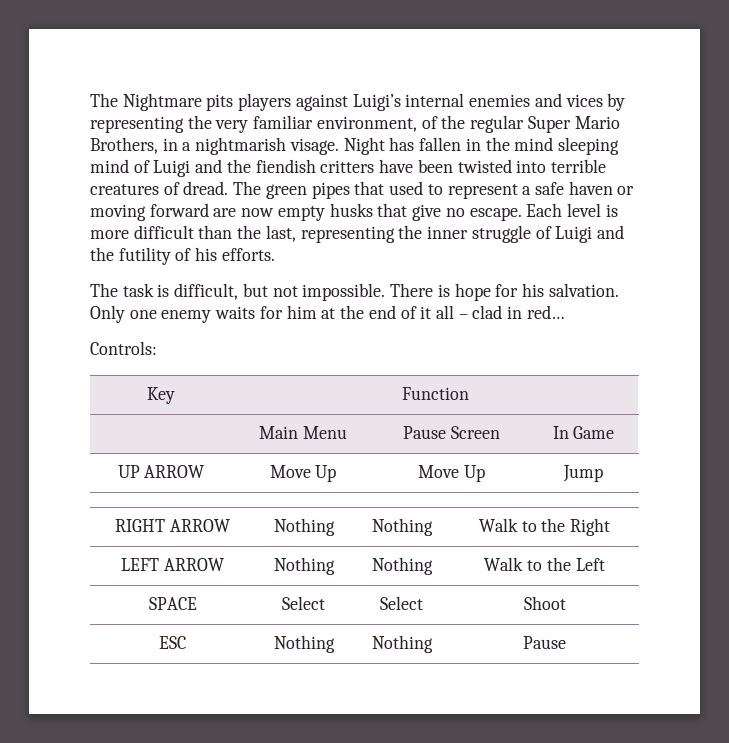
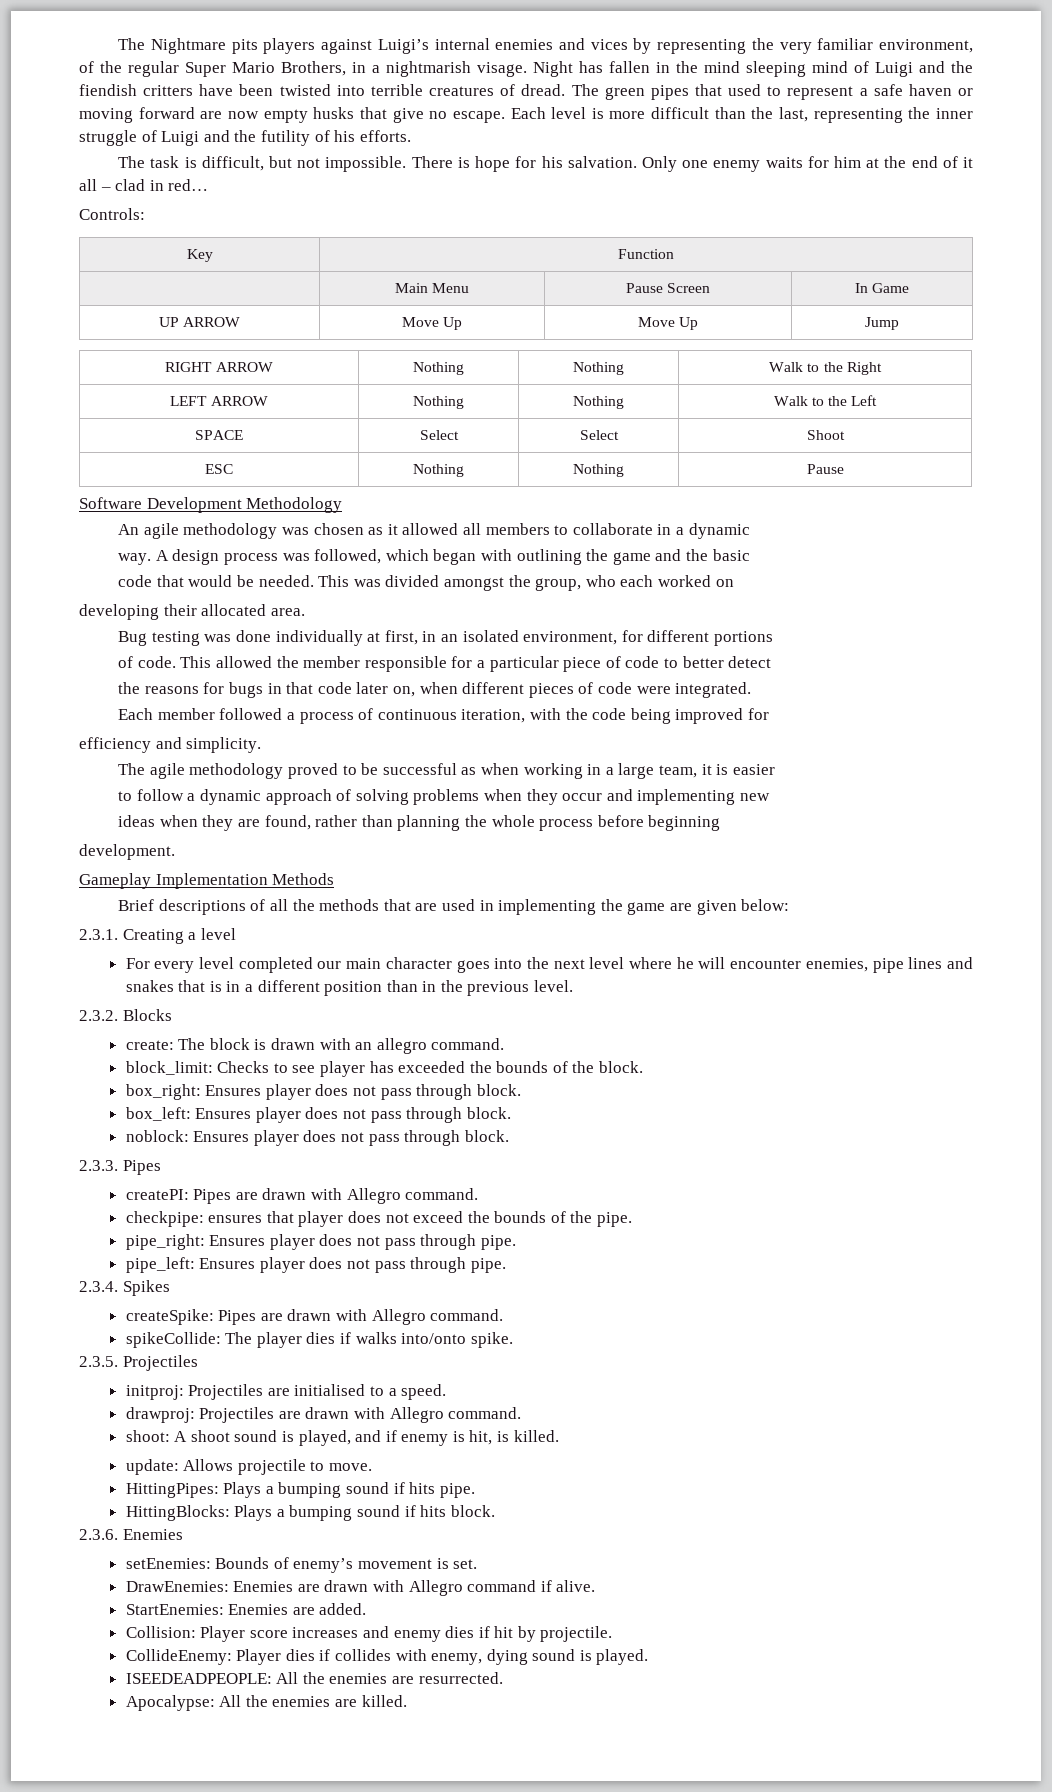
+ Software Development Methodology
+ An agile methodology was chosen as it allowed all members to collaborate in a dynamic
+ way. A design process was followed, which began with outlining the game and the basic
+ code that would be needed. This was divided amongst the group, who each worked on
+ developing their allocated area.
+ Bug testing was done individually at first, in an isolated environment, for different portions
+ of code. This allowed the member responsible for a particular piece of code to better detect
+ the reasons for bugs in that code later on, when different pieces of code were integrated.
+ Each member followed a process of continuous iteration, with the code being improved for
+ efficiency and simplicity.
+ The agile methodology proved to be successful as when working in a large team, it is easier
+ to follow a dynamic approach of solving problems when they occur and implementing new
+ ideas when they are found, rather than planning the whole process before beginning
+ development.
+ Gameplay Implementation Methods
+ Brief descriptions of all the methods that are used in implementing the game are given below:
+ 2.3.1. Creating a level
+ For every level completed our main character goes into the next level where he will encounter enemies, pipe lines and snakes that is in a different position than in the previous level.
+ 2.3.2. Blocks
+ create: The block is drawn with an allegro command.
+ block_limit: Checks to see player has exceeded the bounds of the block.
+ box_right: Ensures player does not pass through block.
+ box_left: Ensures player does not pass through block.
+ noblock: Ensures player does not pass through block.
+ 2.3.3. Pipes
+ createPI: Pipes are drawn with Allegro command.
+ checkpipe: ensures that player does not exceed the bounds of the pipe.
+ pipe_right: Ensures player does not pass through pipe.
+ pipe_left: Ensures player does not pass through pipe.
+ 2.3.4. Spikes
+ createSpike: Pipes are drawn with Allegro command.
+ spikeCollide: The player dies if walks into/onto spike.
+ 2.3.5. Projectiles
+ initproj: Projectiles are initialised to a speed.
+ drawproj: Projectiles are drawn with Allegro command.
+ shoot: A shoot sound is played, and if enemy is hit, is killed.
+ update: Allows projectile to move.
+ HittingPipes: Plays a bumping sound if hits pipe.
+ HittingBlocks: Plays a bumping sound if hits block.
+ 2.3.6. Enemies
+ setEnemies: Bounds of enemy’s movement is set.
+ DrawEnemies: Enemies are drawn with Allegro command if alive.
+ StartEnemies: Enemies are added.
+ Collision: Player score increases and enemy dies if hit by projectile.
+ CollideEnemy: Player dies if collides with enemy, dying sound is played.
+ ISEEDEADPEOPLE: All the enemies are resurrected.
+ Apocalypse: All the enemies are killed.

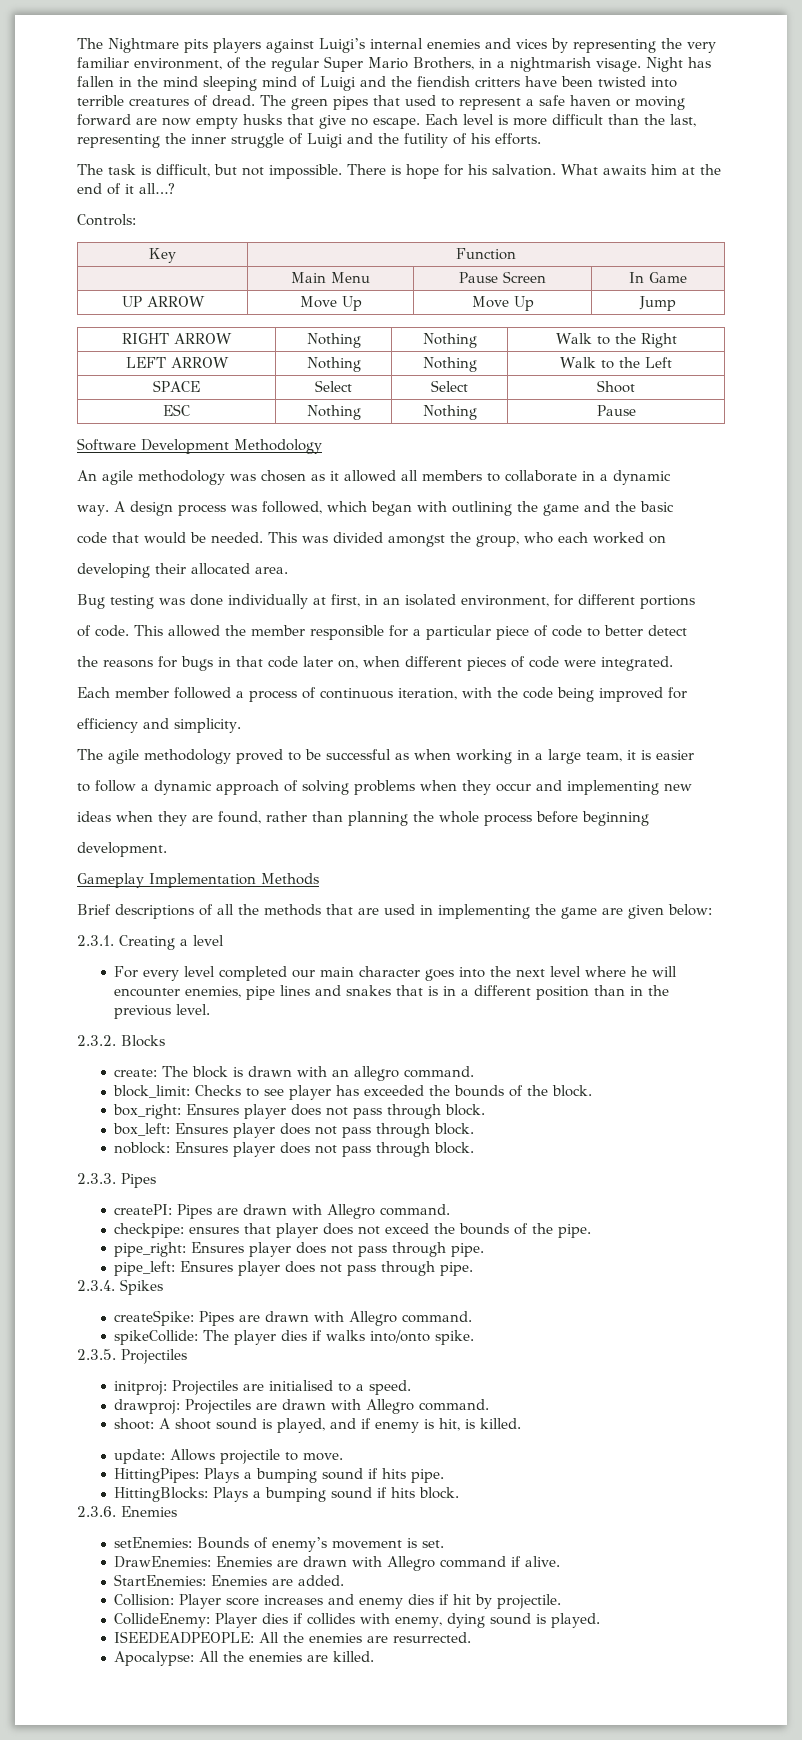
- Only one enemy waits for him at the end of it all – clad in red…
+ What awaits him at the end of it all…?

